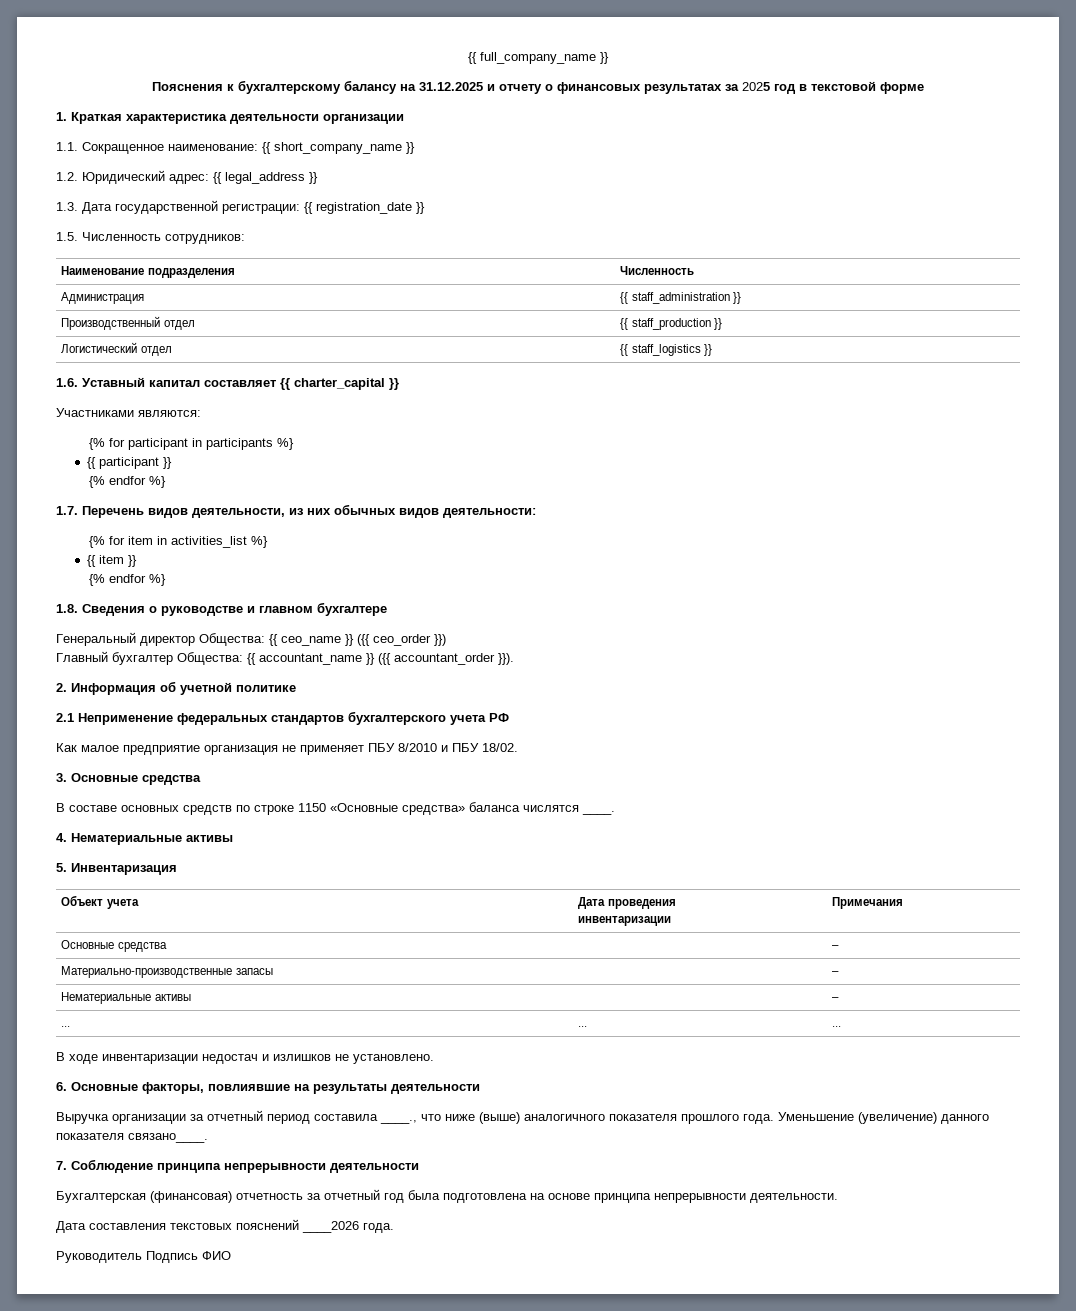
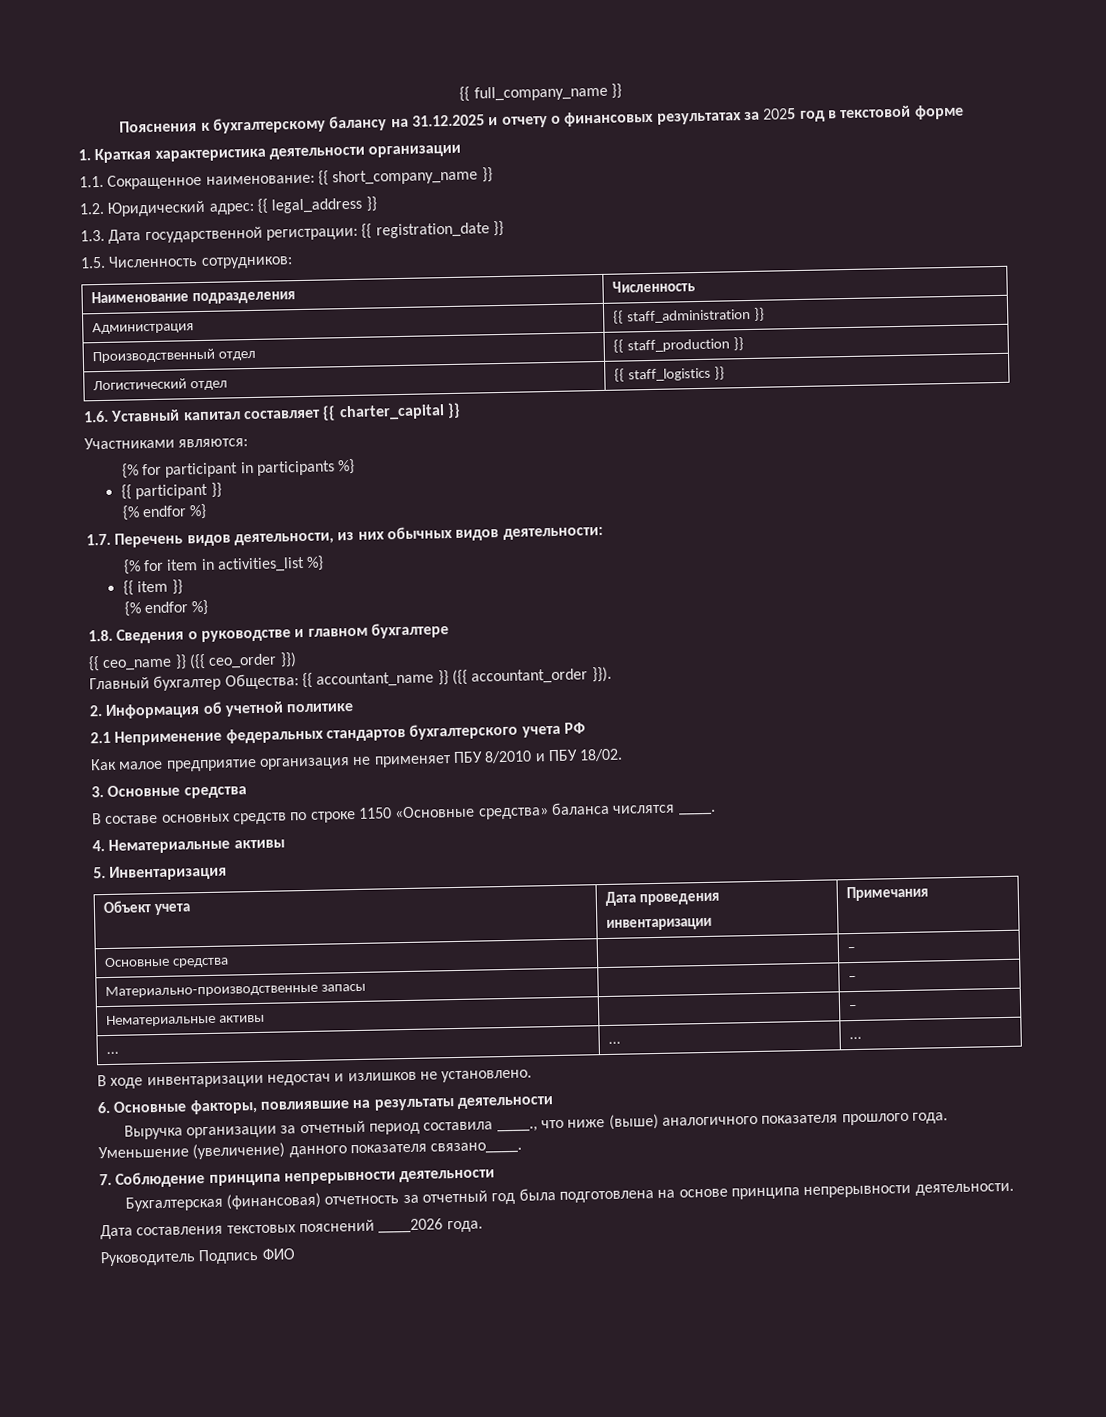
- Генеральный директор Общества: {{ ceo_name }} ({{ ceo_order }})
+ {{ ceo_name }} ({{ ceo_order }})

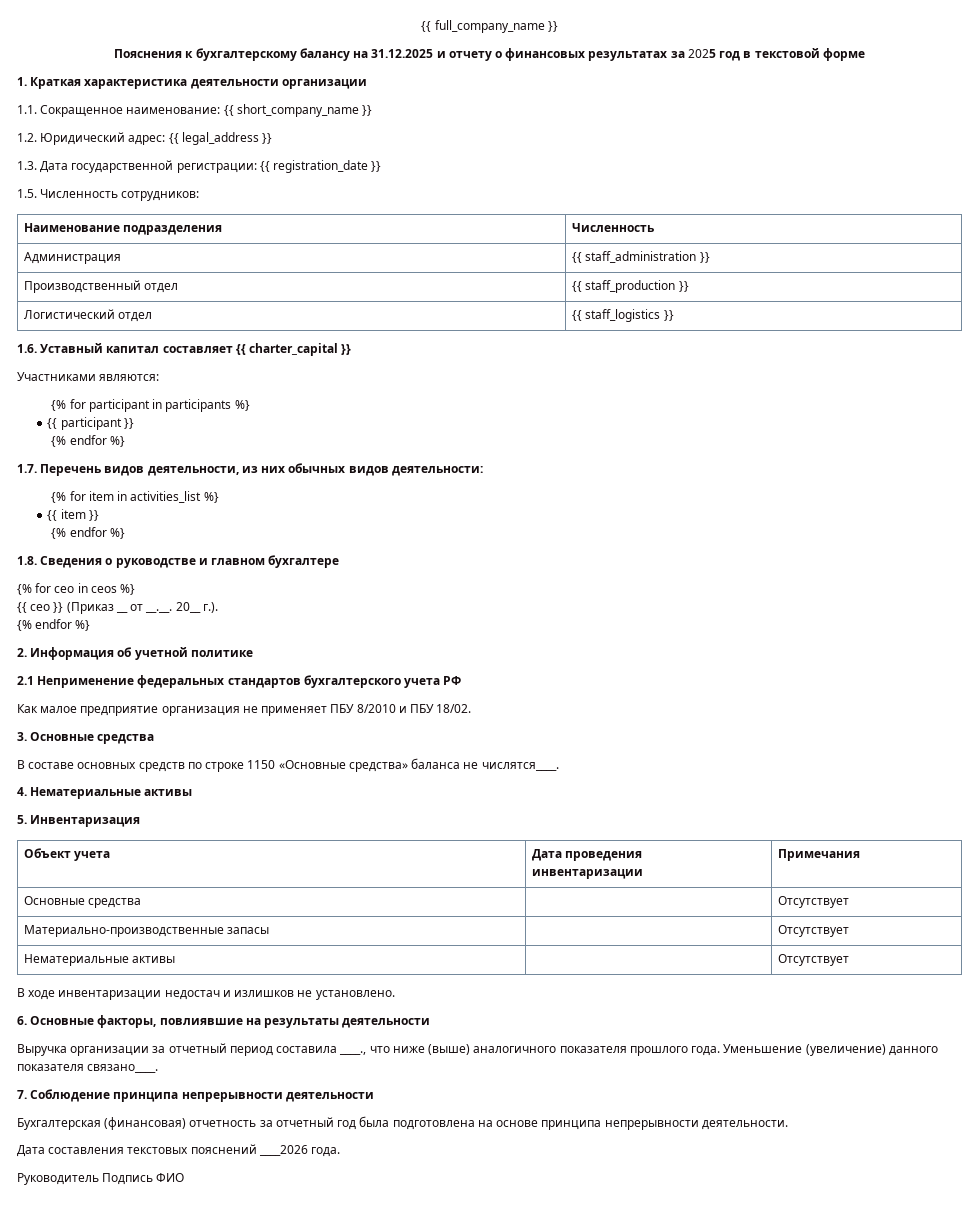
- {{ ceo_name }} ({{ ceo_order }})
- Главный бухгалтер Общества: {{ accountant_name }} ({{ accountant_order }}).
+ {% for ceo in ceos %}
+ {{ ceo }} (Приказ __ от __.__. 20__ г.).
+ {% endfor %}
- В составе основных средств по строке 1150 «Основные средства» баланса числятся ____.
+ В составе основных средств по строке 1150 «Основные средства» баланса не числятся____.
- Основные средства | | –
+ Основные средства | | Отсутствует
- Материально-производственные запасы | | –
+ Материально-производственные запасы | | Отсутствует
- Нематериальные активы | | –
- ... | ... | ...
+ Нематериальные активы | | Отсутствует

